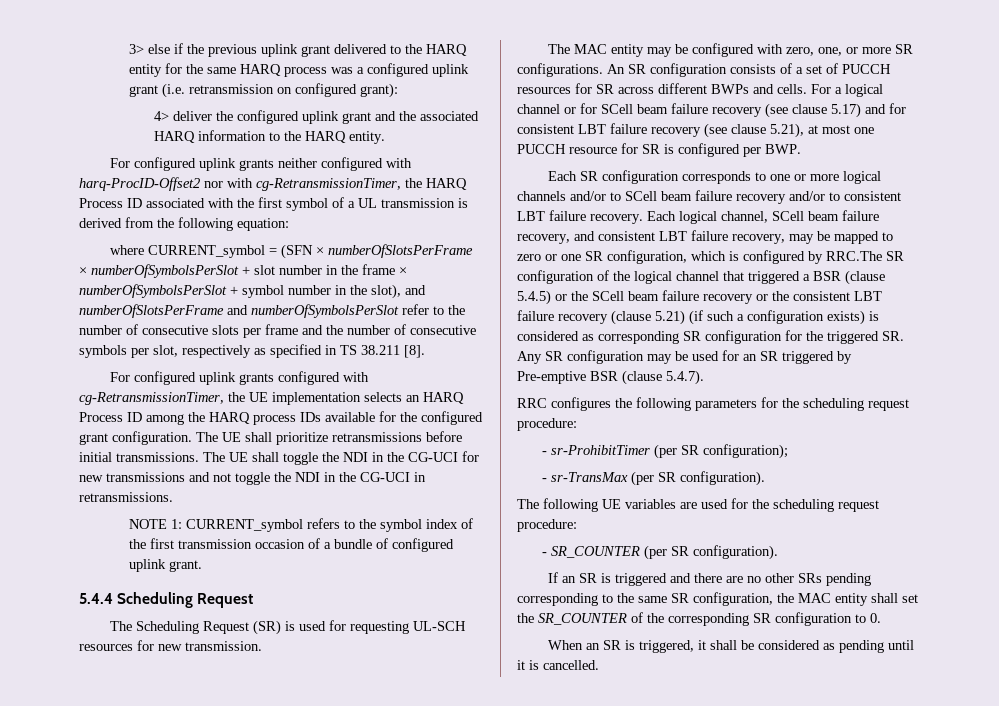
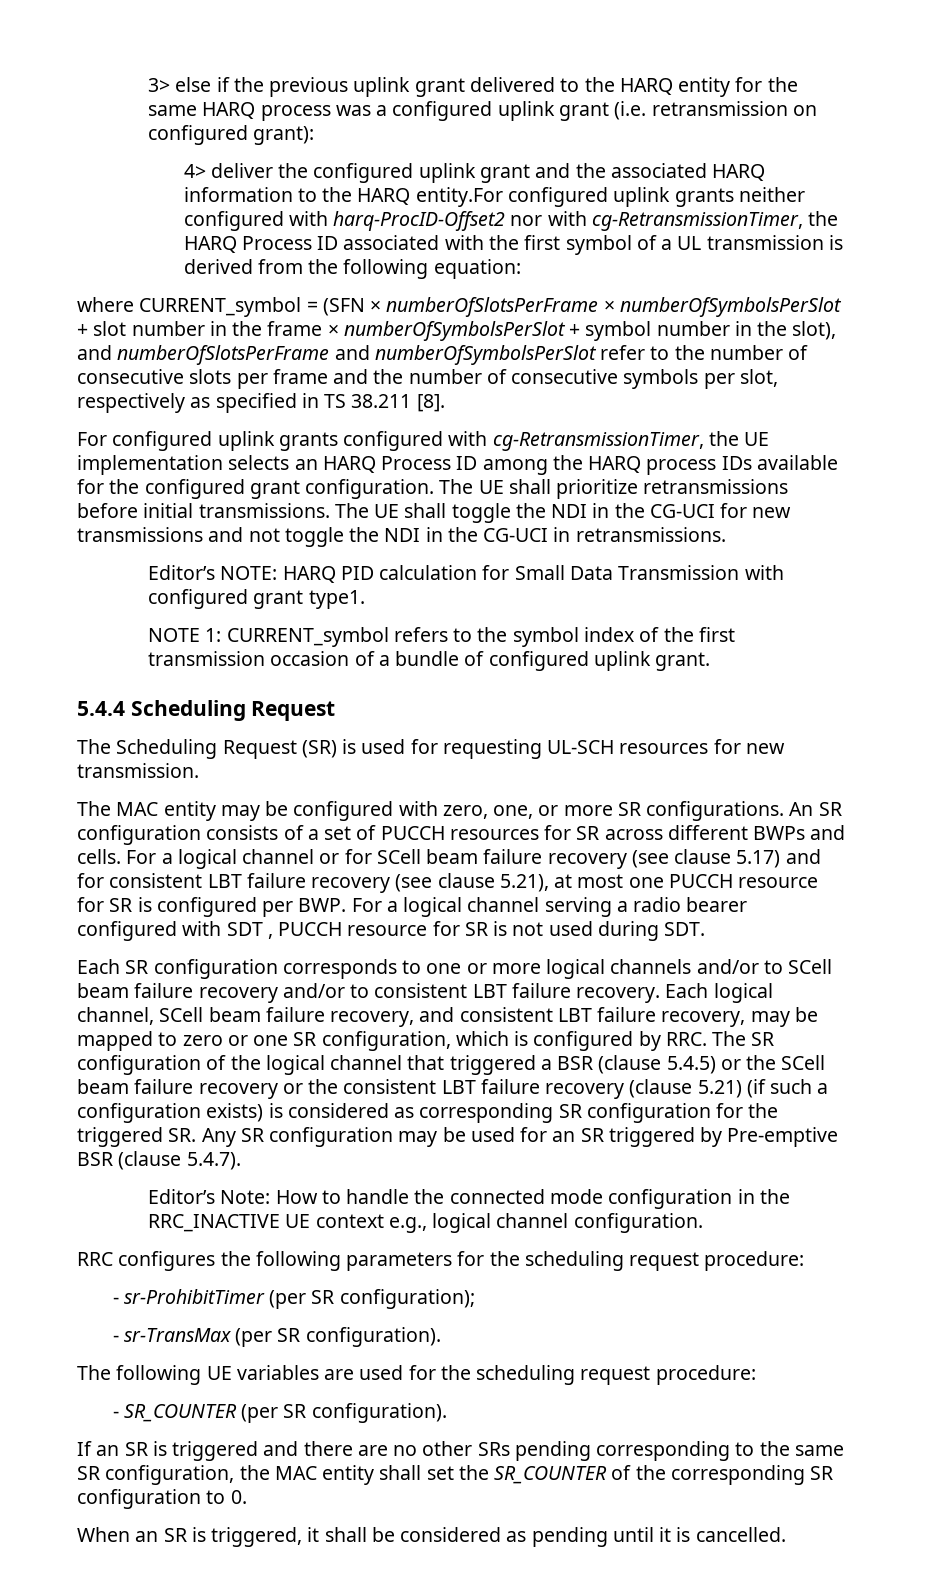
- 4> deliver the configured uplink grant and the associated HARQ information to the HARQ entity.
- For configured uplink grants neither configured with harq-ProcID-Offset2 nor with cg-RetransmissionTimer, the HARQ Process ID associated with the first symbol of a UL transmission is derived from the following equation:
+ 4> deliver the configured uplink grant and the associated HARQ information to the HARQ entity.For configured uplink grants neither configured with harq-ProcID-Offset2 nor with cg-RetransmissionTimer, the HARQ Process ID associated with the first symbol of a UL transmission is derived from the following equation:
+ Editor’s NOTE: HARQ PID calculation for Small Data Transmission with configured grant type1.
- For a logical channel or for SCell beam failure recovery (see clause 5.17) and for consistent LBT failure recovery (see clause 5.21), at most one PUCCH resource for SR is configured per BWP.
+ For a logical channel or for SCell beam failure recovery (see clause 5.17) and for consistent LBT failure recovery (see clause 5.21), at most one PUCCH resource for SR is configured per BWP. For a logical channel serving a radio bearer configured with SDT , PUCCH resource for SR is not used during SDT.
- Each logical channel, SCell beam failure recovery, and consistent LBT failure recovery, may be mapped to zero or one SR configuration, which is configured by RRC.The SR configuration of the logical channel that triggered a BSR (clause 5.4.5) or the SCell beam failure recovery or the consistent LBT failure recovery (clause 5.21) (if such a configuration exists) is considered as corresponding SR configuration for the triggered SR. Any SR configuration may be used for an SR triggered by Pre-emptive BSR (clause 5.4.7).
+ Each logical channel, SCell beam failure recovery, and consistent LBT failure recovery, may be mapped to zero or one SR configuration, which is configured by RRC. The SR configuration of the logical channel that triggered a BSR (clause 5.4.5) or the SCell beam failure recovery or the consistent LBT failure recovery (clause 5.21) (if such a configuration exists) is considered as corresponding SR configuration for the triggered SR. Any SR configuration may be used for an SR triggered by Pre-emptive BSR (clause 5.4.7).
+ Editor’s Note: How to handle the connected mode configuration in the RRC_INACTIVE UE context e.g., logical channel configuration.

